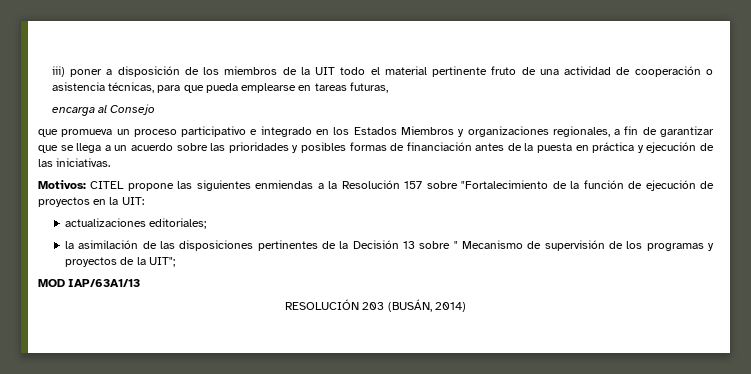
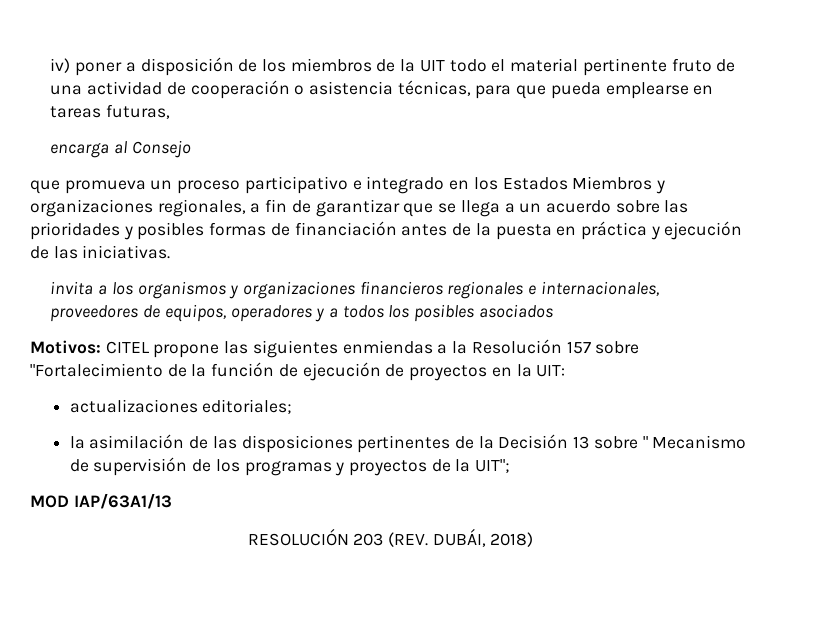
- iii) poner a disposición de los miembros de la UIT todo el material pertinente fruto de una actividad de cooperación o asistencia técnicas, para que pueda emplearse en tareas futuras,
+ iv) poner a disposición de los miembros de la UIT todo el material pertinente fruto de una actividad de cooperación o asistencia técnicas, para que pueda emplearse en tareas futuras,
+ invita a los organismos y organizaciones financieros regionales e internacionales, proveedores de equipos, operadores y a todos los posibles asociados
- RESOLUCIÓN 203 (BUSÁN, 2014)
+ RESOLUCIÓN 203 (REV. DUBÁI, 2018)

